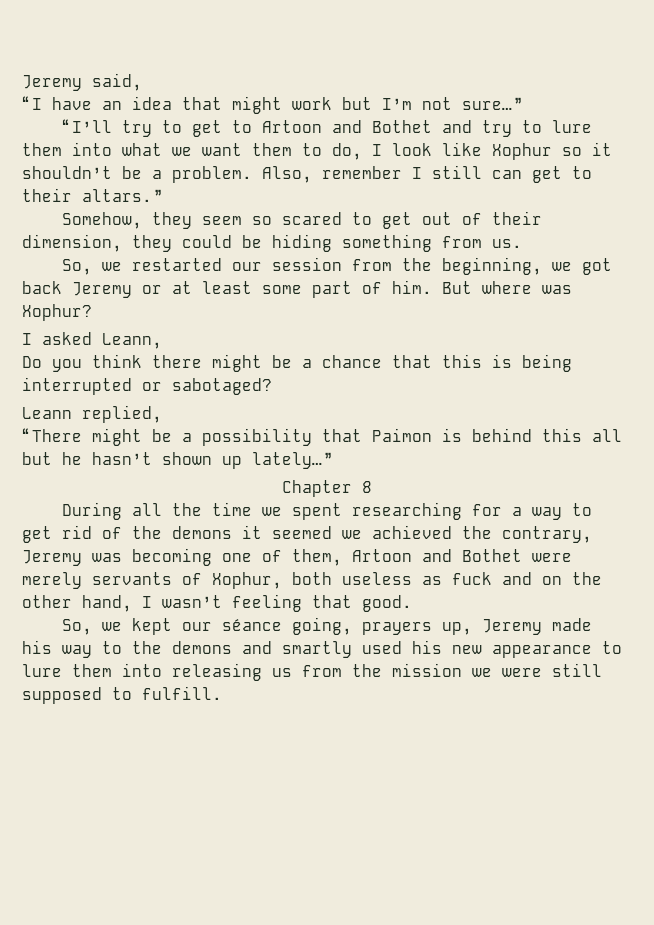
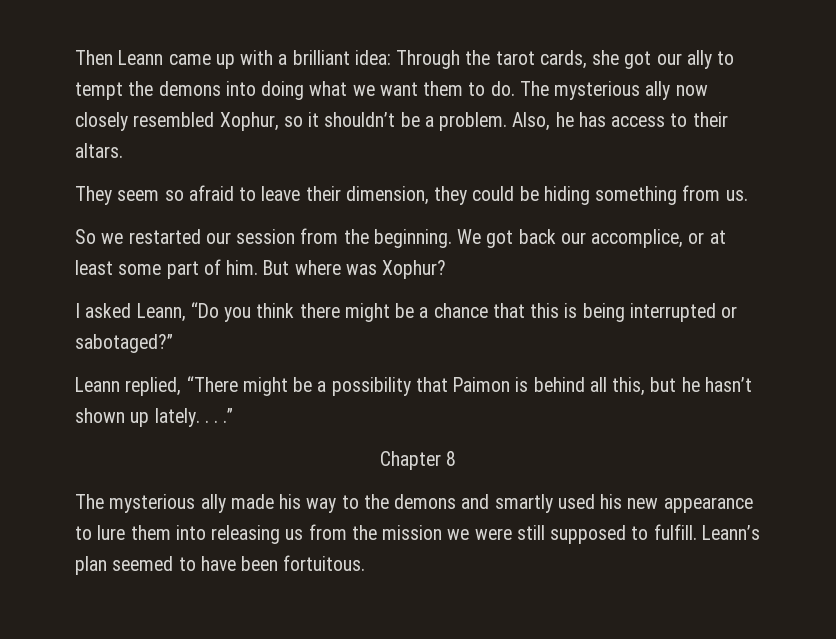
- Jeremy said,
- “I have an idea that might work but I’m not sure…”
- “I’ll try to get to Artoon and Bothet and try to lure them into what we want them to do, I look like Xophur so it shouldn’t be a problem.
+ Then Leann came up with a brilliant idea: Through the tarot cards, she got our ally to tempt the demons into doing what we want them to do. The mysterious ally now closely resembled Xophur, so it shouldn’t be a problem.
- Also, remember I still can get to their altars.”
- Somehow, they seem so scared to get out of their dimension, they could be hiding something from us.
+ Also, he has access to their altars.
+ They seem so afraid to leave their dimension, they could be hiding something from us.
- So, we restarted our session from the beginning, we got back Jeremy or at least some part of him.
+ So we restarted our session from the beginning. We got back our accomplice, or at least some part of him.
- I asked Leann,
- Do you think there might be a chance that this is being interrupted or sabotaged?
+ I asked Leann, “Do you think there might be a chance that this is being interrupted or sabotaged?”
- Leann replied,
- “There might be a possibility that Paimon is behind this all but he hasn’t shown up lately…”
+ Leann replied, “There might be a possibility that Paimon is behind all this, but he hasn’t shown up lately. . . .”
  Chapter 8
- During all the time we spent researching for a way to get rid of the demons it seemed we achieved the contrary, Jeremy was becoming one of them, Artoon and Bothet were merely servants of Xophur, both useless as fuck and on the other hand, I wasn’t feeling that good.
- So, we kept our séance going, prayers up, Jeremy made his way to the demons and smartly used his new appearance to lure them into releasing us from the mission we were still supposed to fulfill.
+ The mysterious ally made his way to the demons and smartly used his new appearance to lure them into releasing us from the mission we were still supposed to fulfill.
+ Leann’s plan seemed to have been fortuitous.

